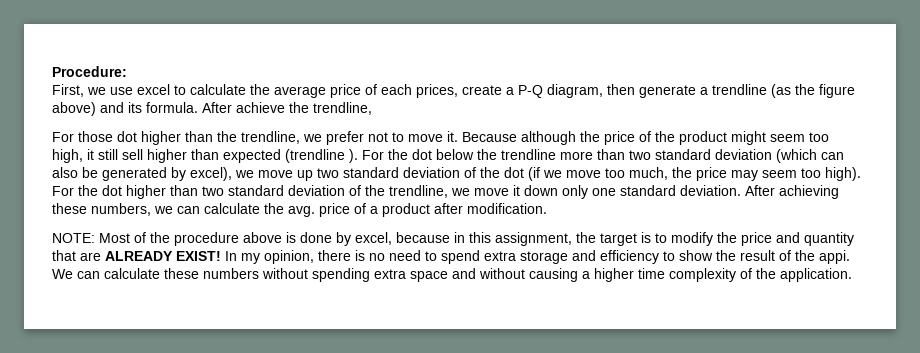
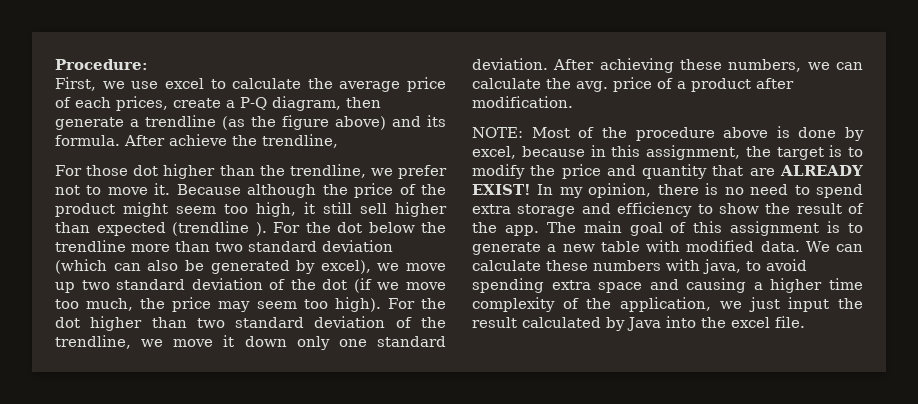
- In my opinion, there is no need to spend extra storage and efficiency to show the result of the appi.
+ In my opinion, there is no need to spend extra storage and efficiency to show the result of the app. The main goal of this assignment is to generate a new table with modified data.
- We can calculate these numbers without spending extra space and without causing a higher time complexity of the application.
+ We can calculate these numbers with java, to avoid spending extra space and causing a higher time complexity of the application, we just input the result calculated by Java into the excel file.

